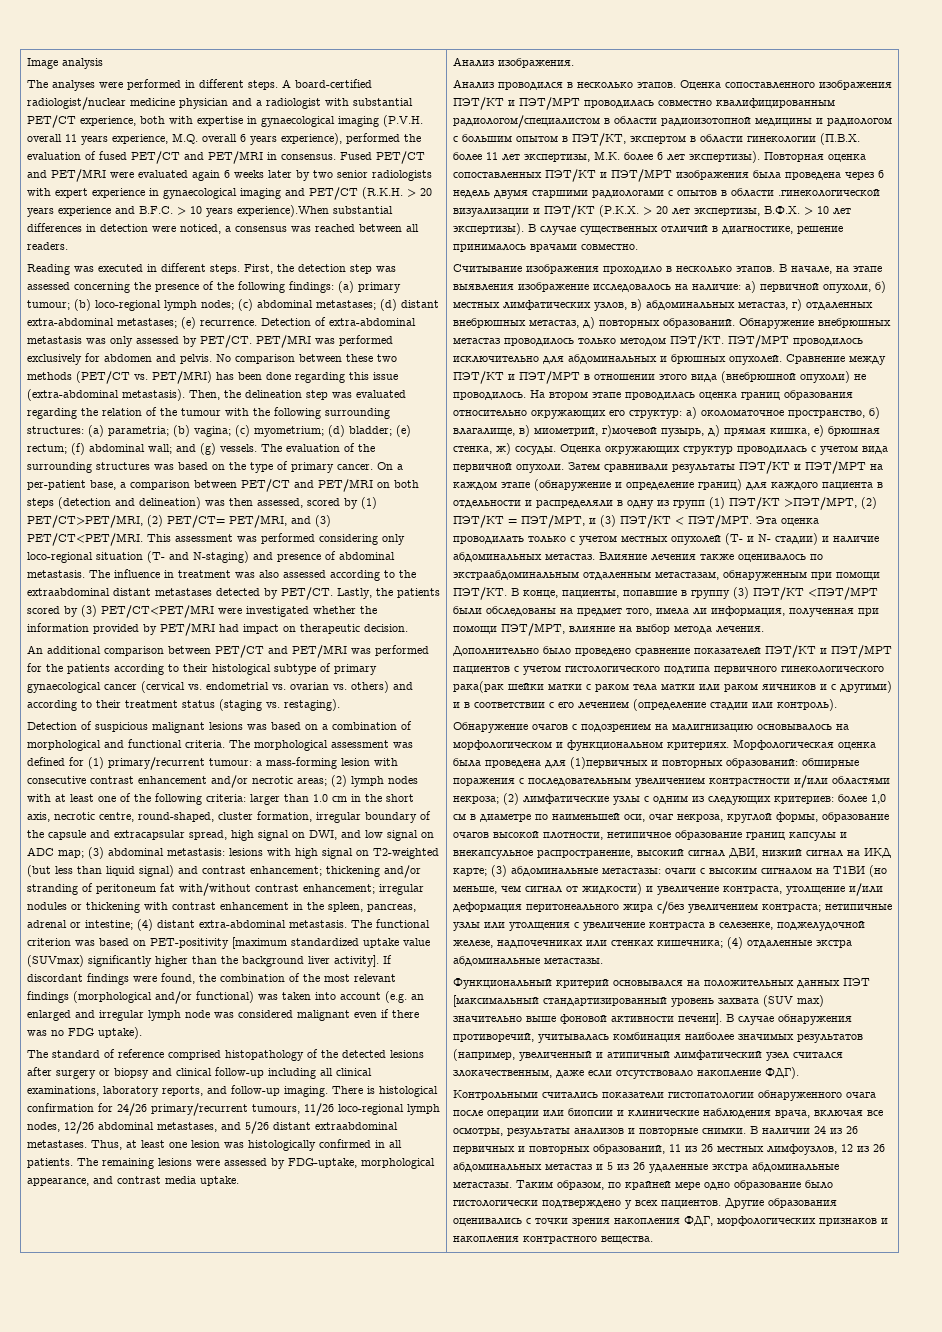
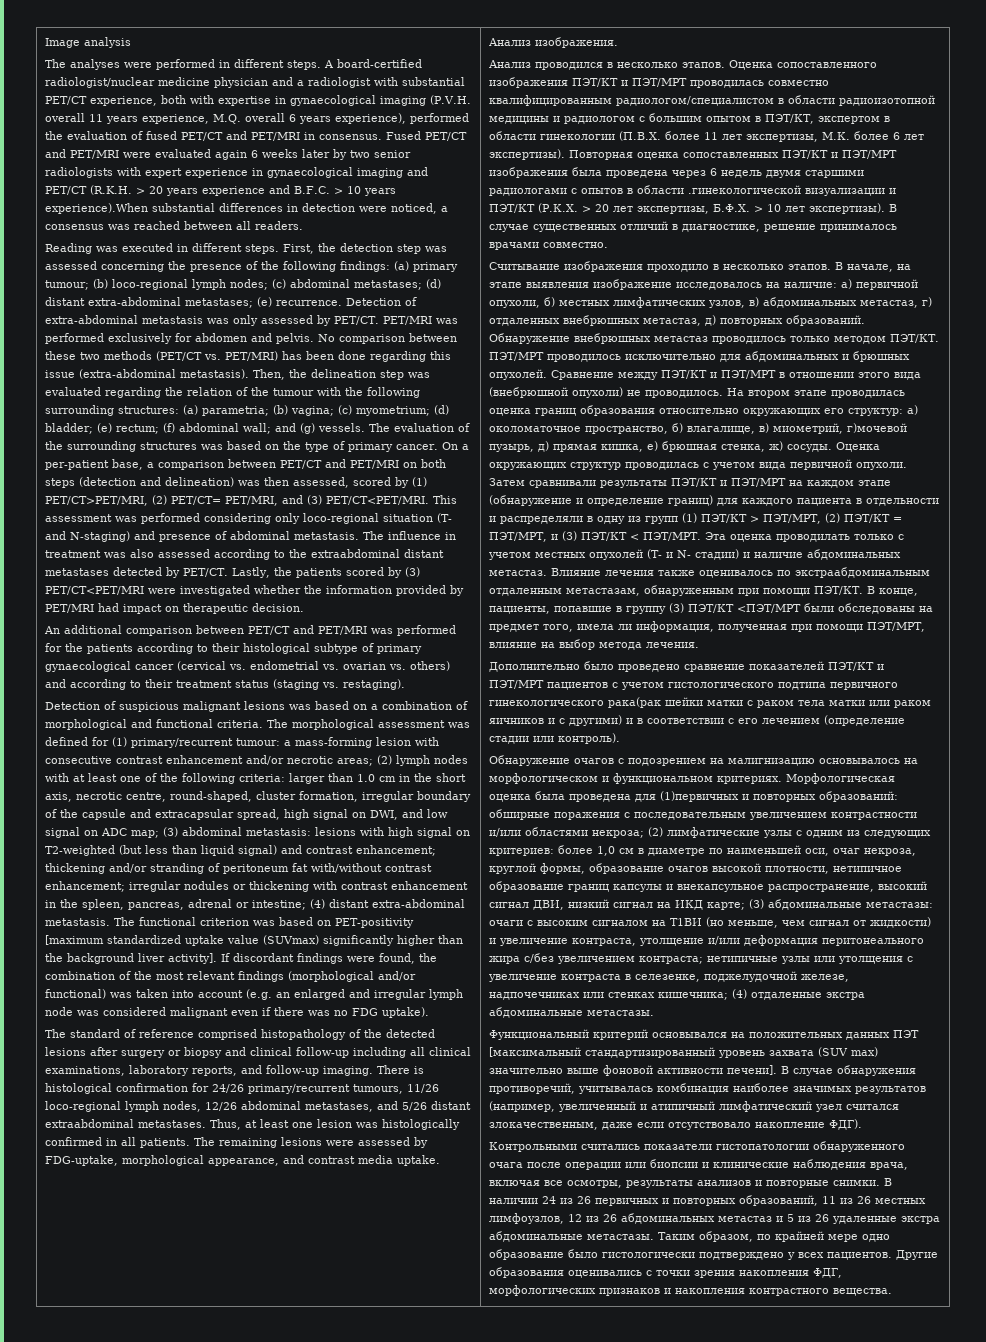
- Затем сравнивали результаты ПЭТ/КТ и ПЭТ/МРТ на каждом этапе (обнаружение и определение границ) для каждого пациента в отдельности и распределяли в одну из групп (1) ПЭТ/КТ >ПЭТ/МРТ, (2) ПЭТ/КТ = ПЭТ/МРТ, и (3) ПЭТ/КТ < ПЭТ/МРТ.
+ Затем сравнивали результаты ПЭТ/КТ и ПЭТ/МРТ на каждом этапе (обнаружение и определение границ) для каждого пациента в отдельности и распределяли в одну из групп (1) ПЭТ/КТ > ПЭТ/МРТ, (2) ПЭТ/КТ = ПЭТ/МРТ, и (3) ПЭТ/КТ < ПЭТ/МРТ.

